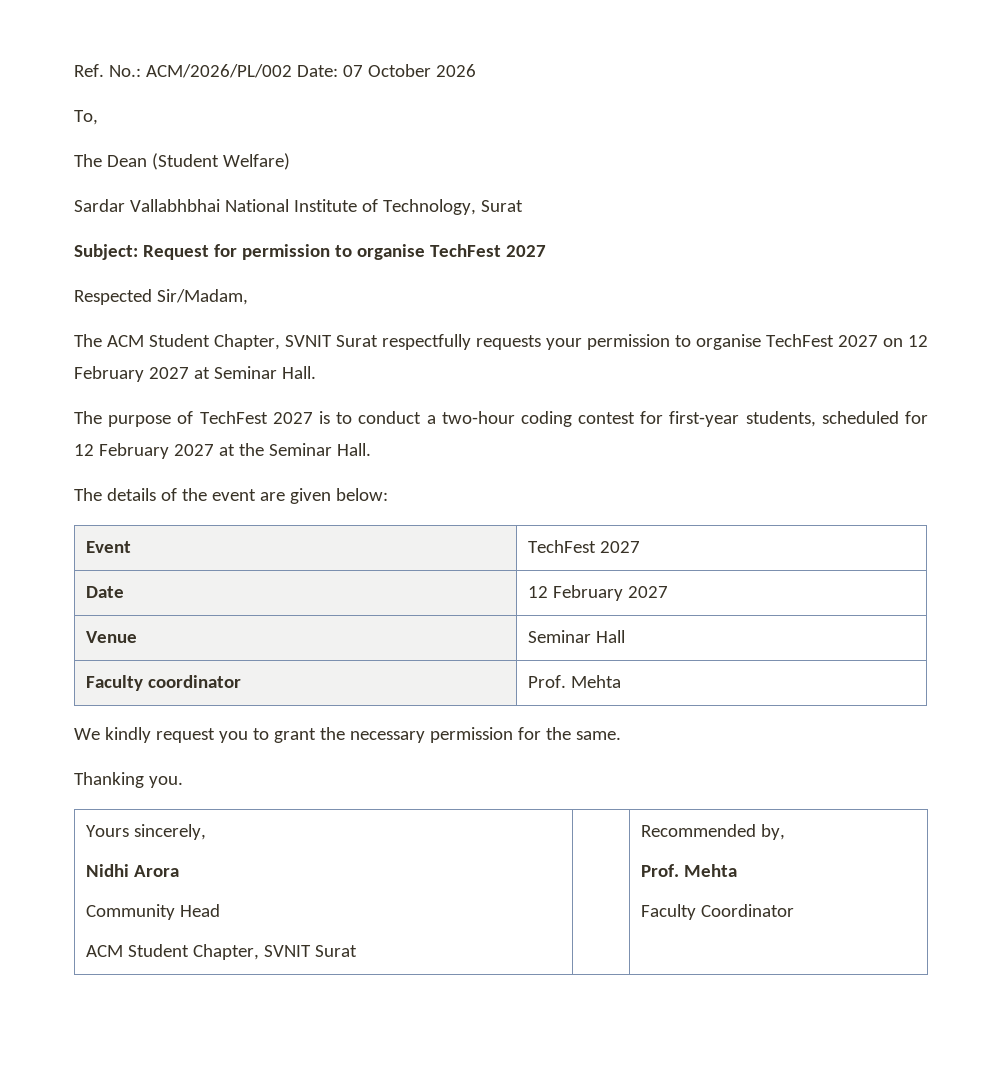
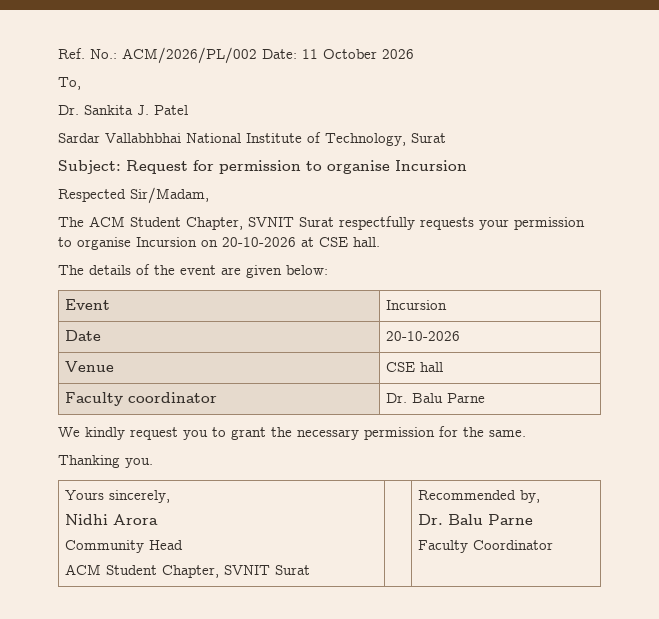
- Ref. No.: ACM/2026/PL/002 Date: 07 October 2026
+ Ref. No.: ACM/2026/PL/002 Date: 11 October 2026
- The Dean (Student Welfare)
+ Dr. Sankita J. Patel
- Subject: Request for permission to organise TechFest 2027
+ Subject: Request for permission to organise Incursion
- The ACM Student Chapter, SVNIT Surat respectfully requests your permission to organise TechFest 2027 on 12 February 2027 at Seminar Hall.
- The purpose of TechFest 2027 is to conduct a two‑hour coding contest for first‑year students, scheduled for 12 February 2027 at the Seminar Hall.
+ The ACM Student Chapter, SVNIT Surat respectfully requests your permission to organise Incursion on 20-10-2026 at CSE hall.
- Event | TechFest 2027
+ Event | Incursion
- Date | 12 February 2027
+ Date | 20-10-2026
- Venue | Seminar Hall
+ Venue | CSE hall
- Faculty coordinator | Prof. Mehta
+ Faculty coordinator | Dr. Balu Parne
  Yours sincerely,
  Nidhi Arora
  Community Head
  ACM Student Chapter, SVNIT Surat | | Recommended by,
- Prof. Mehta
+ Dr. Balu Parne

